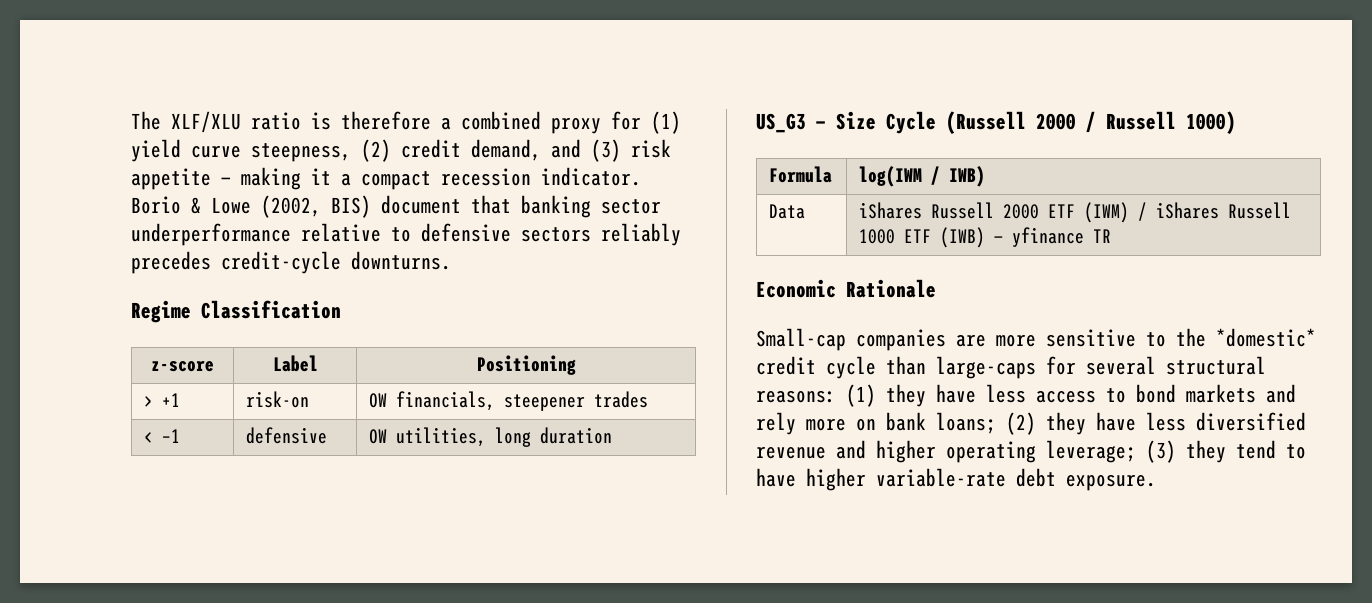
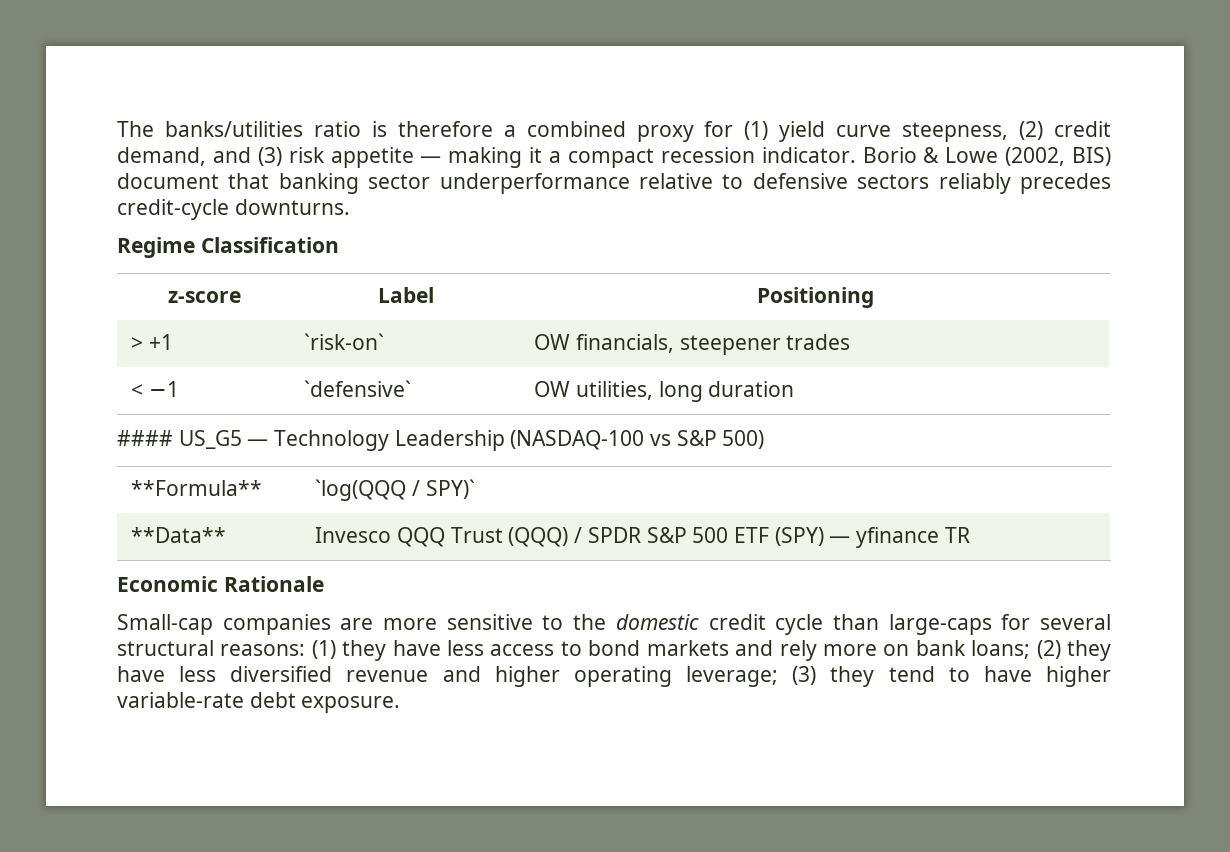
- The XLF/XLU ratio is therefore a combined proxy for (1) yield curve steepness, (2) credit demand, and (3) risk appetite — making it a compact recession indicator.
+ The banks/utilities ratio is therefore a combined proxy for (1) yield curve steepness, (2) credit demand, and (3) risk appetite — making it a compact recession indicator.
- > +1 | risk-on | OW financials, steepener trades
+ > +1 | `risk-on` | OW financials, steepener trades
- < −1 | defensive | OW utilities, long duration
+ < −1 | `defensive` | OW utilities, long duration
- US_G3 — Size Cycle (Russell 2000 / Russell 1000)
- Formula | log(IWM / IWB)
- Data | iShares Russell 2000 ETF (IWM) / iShares Russell 1000 ETF (IWB) — yfinance TR
+ #### US_G5 — Technology Leadership (NASDAQ-100 vs S&P 500)
+ **Formula** | `log(QQQ / SPY)`
+ **Data** | Invesco QQQ Trust (QQQ) / SPDR S&P 500 ETF (SPY) — yfinance TR
- Small-cap companies are more sensitive to the *domestic* credit cycle than large-caps for several structural reasons: (1) they have less access to bond markets and rely more on bank loans; (2) they have less diversified revenue and higher operating leverage; (3) they tend to have higher variable-rate debt exposure.
+ Small-cap companies are more sensitive to the domestic credit cycle than large-caps for several structural reasons: (1) they have less access to bond markets and rely more on bank loans; (2) they have less diversified revenue and higher operating leverage; (3) they tend to have higher variable-rate debt exposure.

